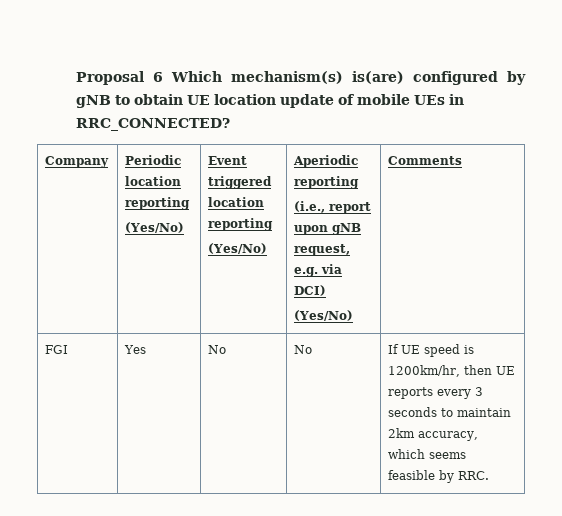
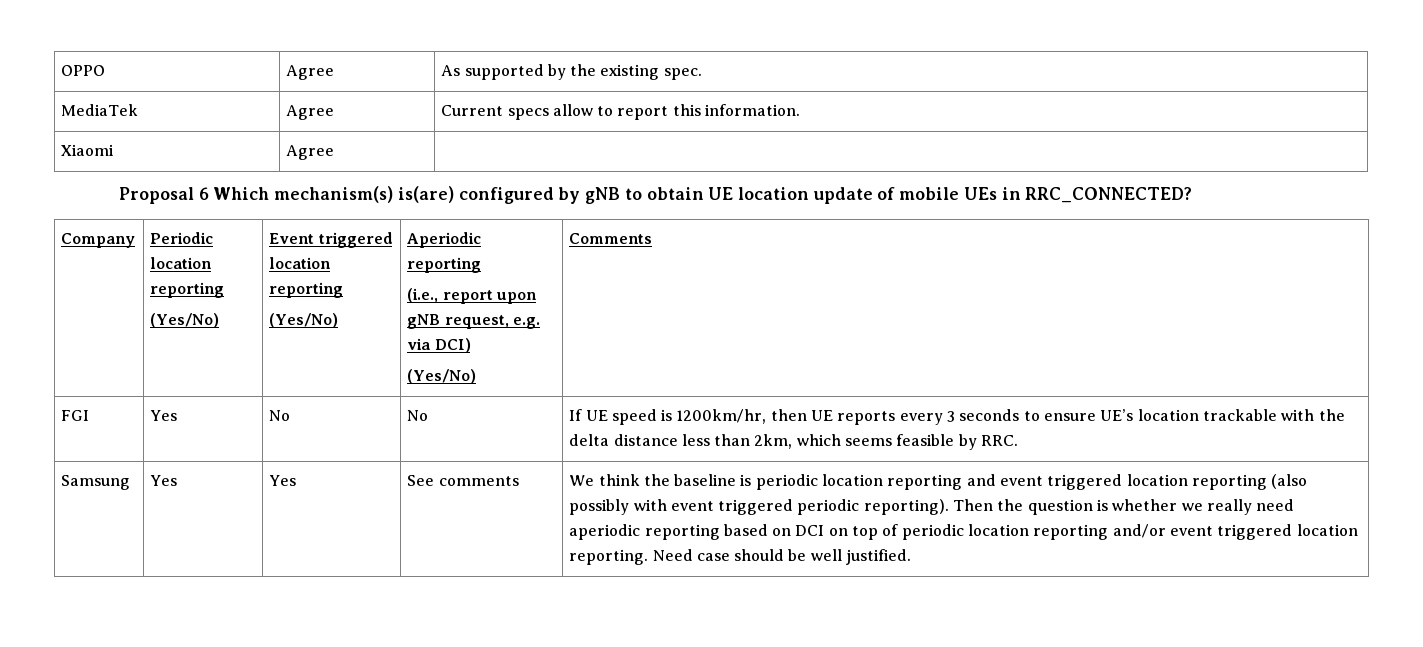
+ OPPO | Agree | As supported by the existing spec.
+ MediaTek | Agree | Current specs allow to report this information.
+ Xiaomi | Agree |
- FGI | Yes | No | No | If UE speed is 1200km/hr, then UE reports every 3 seconds to maintain 2km accuracy, which seems feasible by RRC.
+ FGI | Yes | No | No | If UE speed is 1200km/hr, then UE reports every 3 seconds to ensure UE’s location trackable with the delta distance less than 2km, which seems feasible by RRC.
+ Samsung | Yes | Yes | See comments | We think the baseline is periodic location reporting and event triggered location reporting (also possibly with event triggered periodic reporting). Then the question is whether we really need aperiodic reporting based on DCI on top of periodic location reporting and/or event triggered location reporting. Need case should be well justified.

